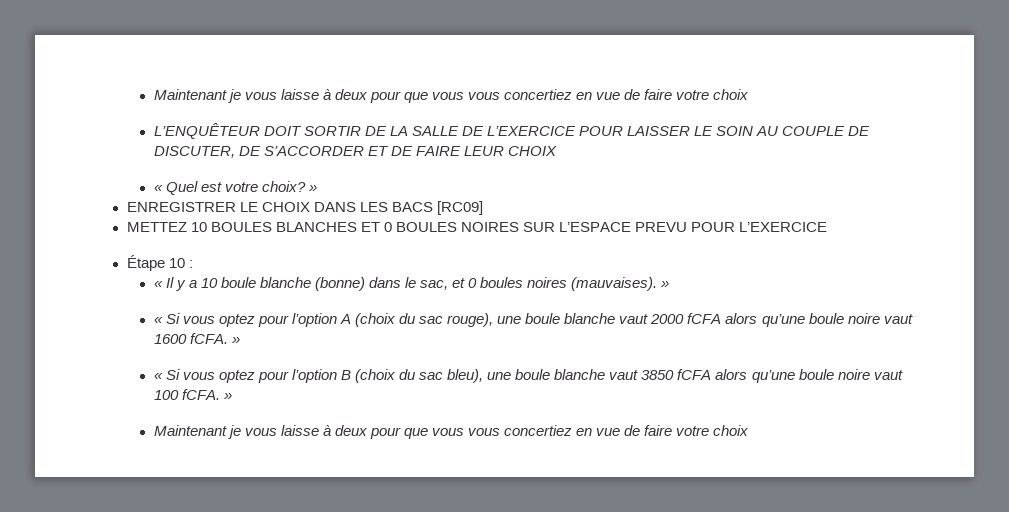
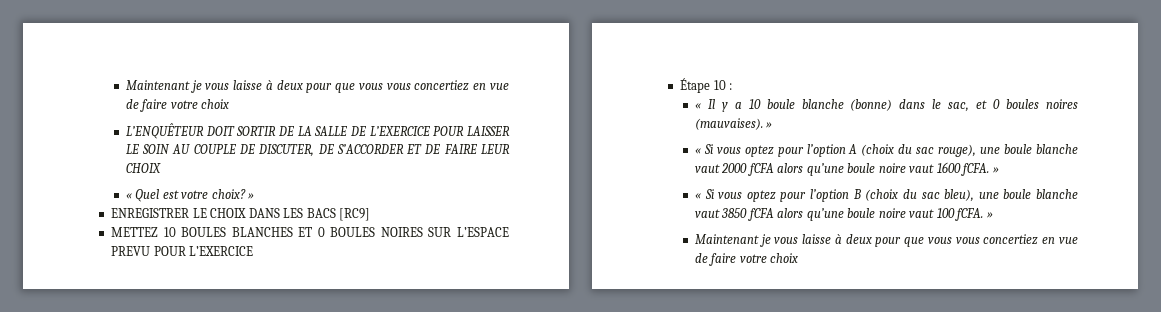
- ENREGISTRER LE CHOIX DANS LES BACS [RC09]
+ ENREGISTRER LE CHOIX DANS LES BACS [RC9]

